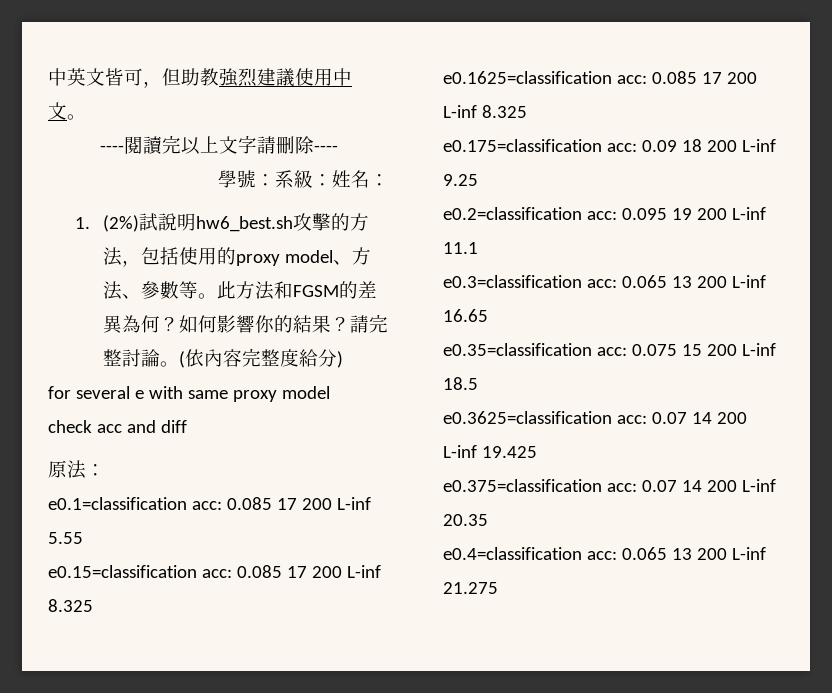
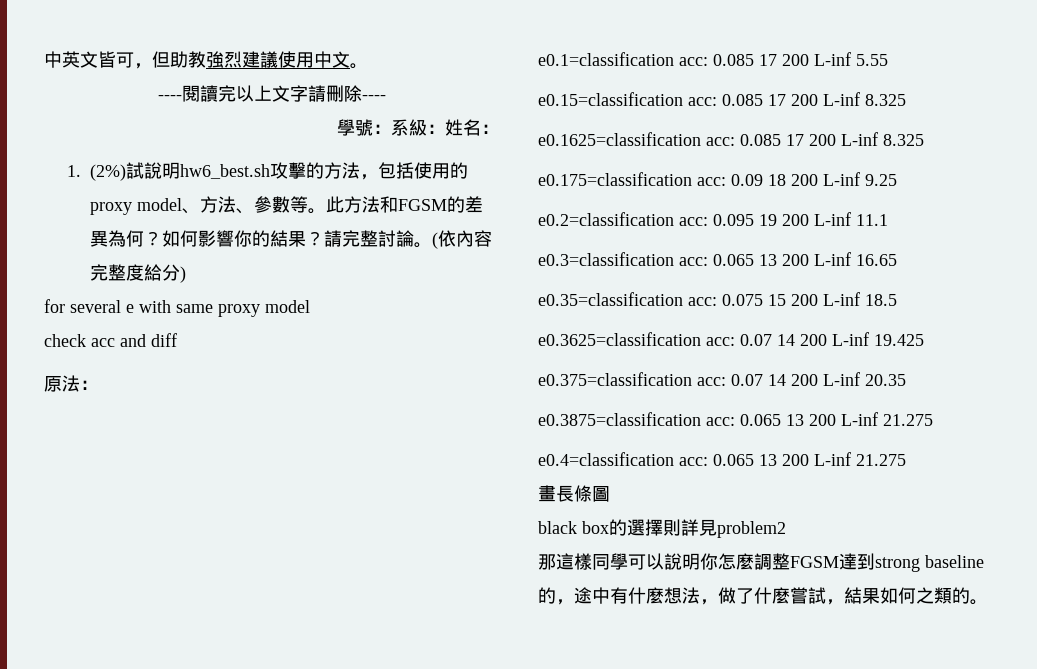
+ e0.3875=classification acc: 0.065 13 200 L-inf 21.275
+ 畫長條圖
+ black box的選擇則詳見problem2
+ 那這樣同學可以說明你怎麼調整FGSM達到strong baseline的，途中有什麼想法，做了什麼嘗試，結果如何之類的。

